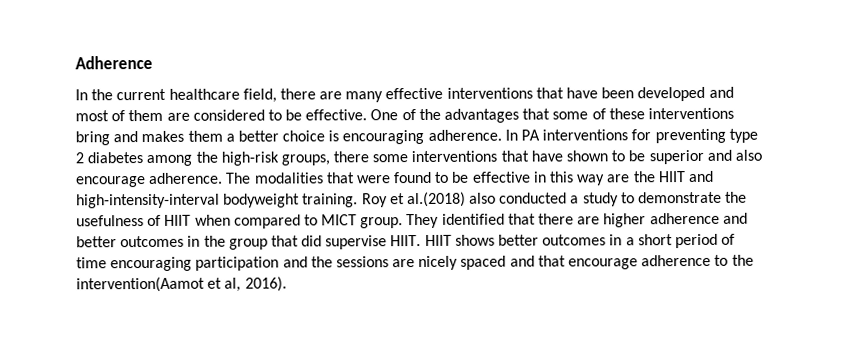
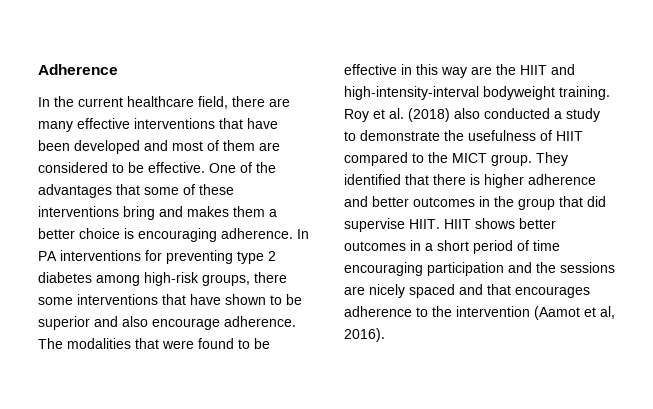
- In PA interventions for preventing type 2 diabetes among the high-risk groups, there some interventions that have shown to be superior and also encourage adherence.
+ In PA interventions for preventing type 2 diabetes among high-risk groups, there some interventions that have shown to be superior and also encourage adherence.
- Roy et al.(2018) also conducted a study to demonstrate the usefulness of HIIT when compared to MICT group.
+ Roy et al. (2018) also conducted a study to demonstrate the usefulness of HIIT compared to the MICT group.
- They identified that there are higher adherence and better outcomes in the group that did supervise HIIT.
+ They identified that there is higher adherence and better outcomes in the group that did supervise HIIT.
- HIIT shows better outcomes in a short period of time encouraging participation and the sessions are nicely spaced and that encourage adherence to the intervention(Aamot et al, 2016).
+ HIIT shows better outcomes in a short period of time encouraging participation and the sessions are nicely spaced and that encourages adherence to the intervention (Aamot et al, 2016).

